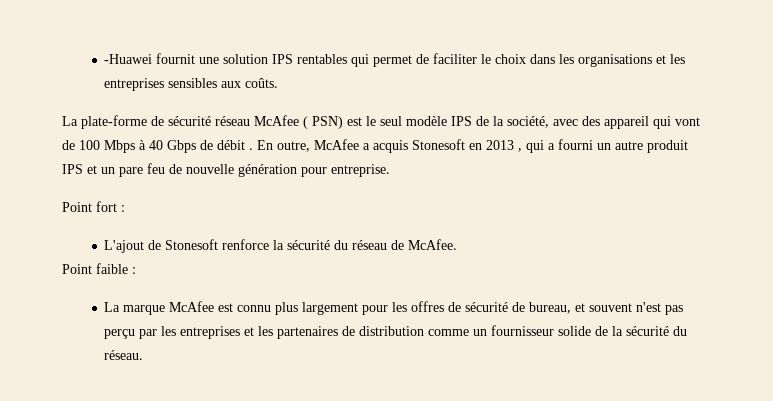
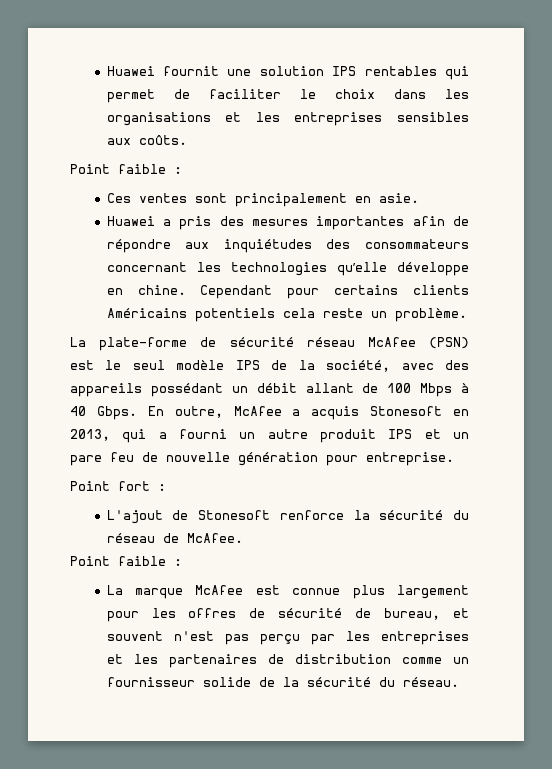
- -Huawei fournit une solution IPS rentables qui permet de faciliter le choix dans les organisations et les entreprises sensibles aux coûts.
+ Huawei fournit une solution IPS rentables qui permet de faciliter le choix dans les organisations et les entreprises sensibles aux coûts.
+ Point faible :
+ Ces ventes sont principalement en asie.
+ Huawei a pris des mesures importantes afin de répondre aux inquiétudes des consommateurs concernant les technologies qu’elle développe en chine. Cependant pour certains clients Américains potentiels cela reste un problème.
- La plate-forme de sécurité réseau McAfee ( PSN) est le seul modèle IPS de la société, avec des appareil qui vont de 100 Mbps à 40 Gbps de débit .
+ La plate-forme de sécurité réseau McAfee (PSN) est le seul modèle IPS de la société, avec des appareils possédant un débit allant de 100 Mbps à 40 Gbps.
- En outre, McAfee a acquis Stonesoft en 2013 , qui a fourni un autre produit IPS et un pare feu de nouvelle génération pour entreprise.
+ En outre, McAfee a acquis Stonesoft en 2013, qui a fourni un autre produit IPS et un pare feu de nouvelle génération pour entreprise.
- La marque McAfee est connu plus largement pour les offres de sécurité de bureau, et souvent n'est pas perçu par les entreprises et les partenaires de distribution comme un fournisseur solide de la sécurité du réseau.
+ La marque McAfee est connue plus largement pour les offres de sécurité de bureau, et souvent n'est pas perçu par les entreprises et les partenaires de distribution comme un fournisseur solide de la sécurité du réseau.

